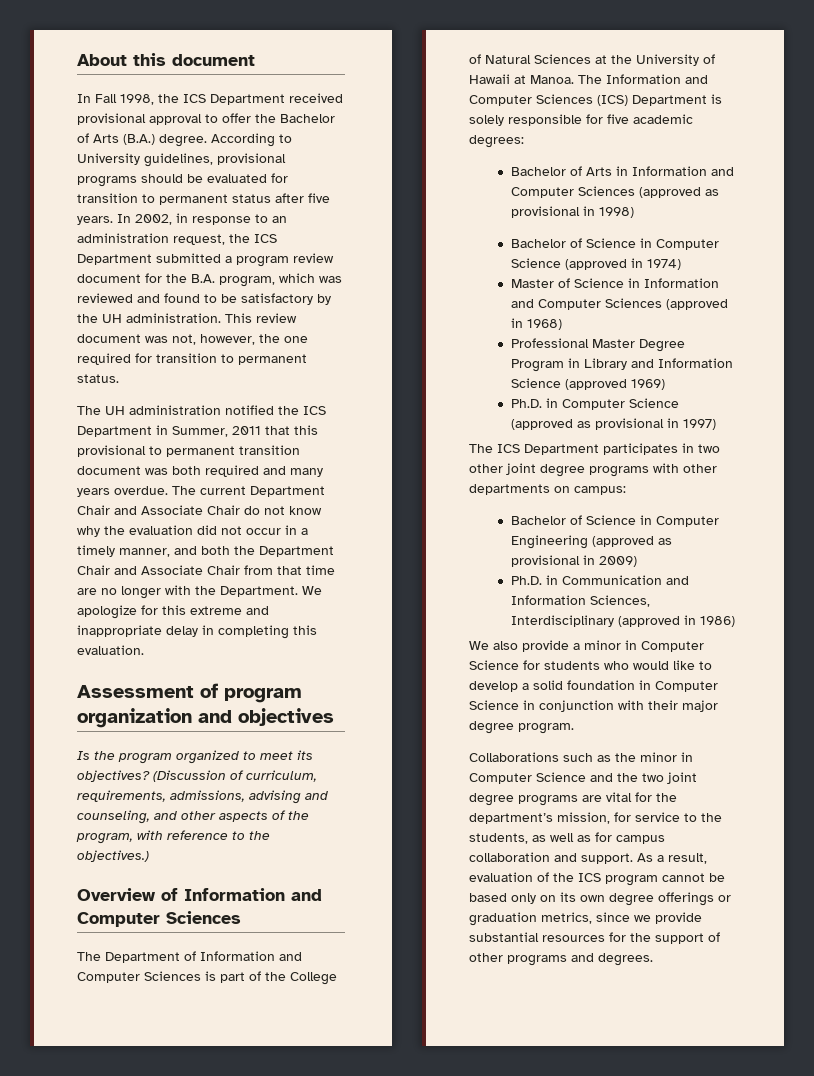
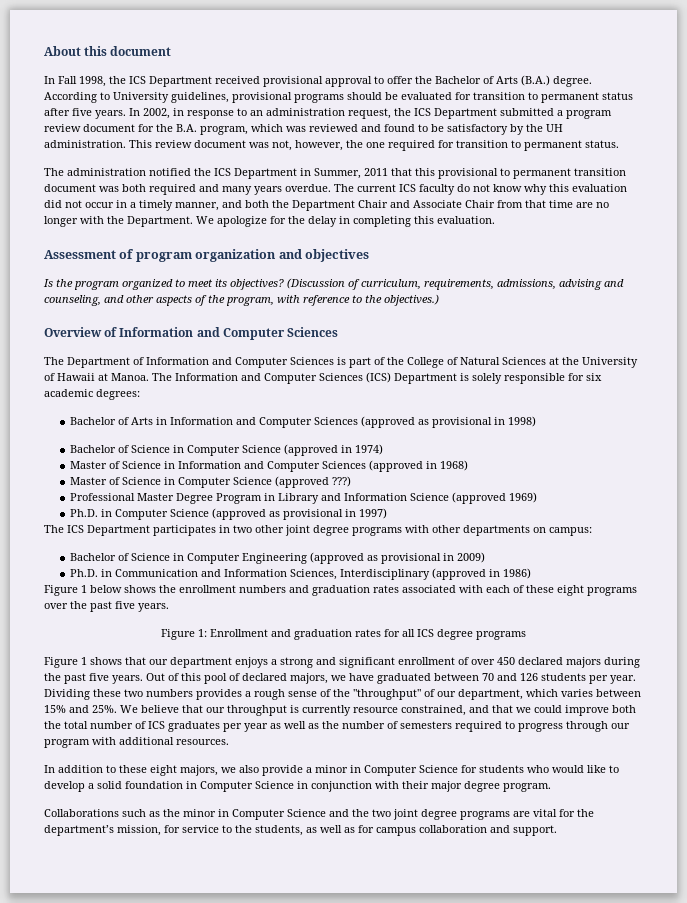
- The UH administration notified the ICS Department in Summer, 2011 that this provisional to permanent transition document was both required and many years overdue.
+ The administration notified the ICS Department in Summer, 2011 that this provisional to permanent transition document was both required and many years overdue.
- The current Department Chair and Associate Chair do not know why the evaluation did not occur in a timely manner, and both the Department Chair and Associate Chair from that time are no longer with the Department.
+ The current ICS faculty do not know why this evaluation did not occur in a timely manner, and both the Department Chair and Associate Chair from that time are no longer with the Department.
- We apologize for this extreme and inappropriate delay in completing this evaluation.
+ We apologize for the delay in completing this evaluation.
- The Information and Computer Sciences (ICS) Department is solely responsible for five academic degrees:
+ The Information and Computer Sciences (ICS) Department is solely responsible for six academic degrees:
+ Master of Science in Computer Science (approved ???)
- We also provide a minor in Computer Science for students who would like to develop a solid foundation in Computer Science in conjunction with their major degree program.
+ Figure 1 below shows the enrollment numbers and graduation rates associated with each of these eight programs over the past five years.
+ Figure 1: Enrollment and graduation rates for all ICS degree programs
+ Figure 1 shows that our department enjoys a strong and significant enrollment of over 450 declared majors during the past five years. Out of this pool of declared majors, we have graduated between 70 and 126 students per year. Dividing these two numbers provides a rough sense of the "throughput" of our department, which varies between 15% and 25%. We believe that our throughput is currently resource constrained, and that we could improve both the total number of ICS graduates per year as well as the number of semesters required to progress through our program with additional resources.
+ In addition to these eight majors, we also provide a minor in Computer Science for students who would like to develop a solid foundation in Computer Science in conjunction with their major degree program.
- As a result, evaluation of the ICS program cannot be based only on its own degree offerings or graduation metrics, since we provide substantial resources for the support of other programs and degrees.

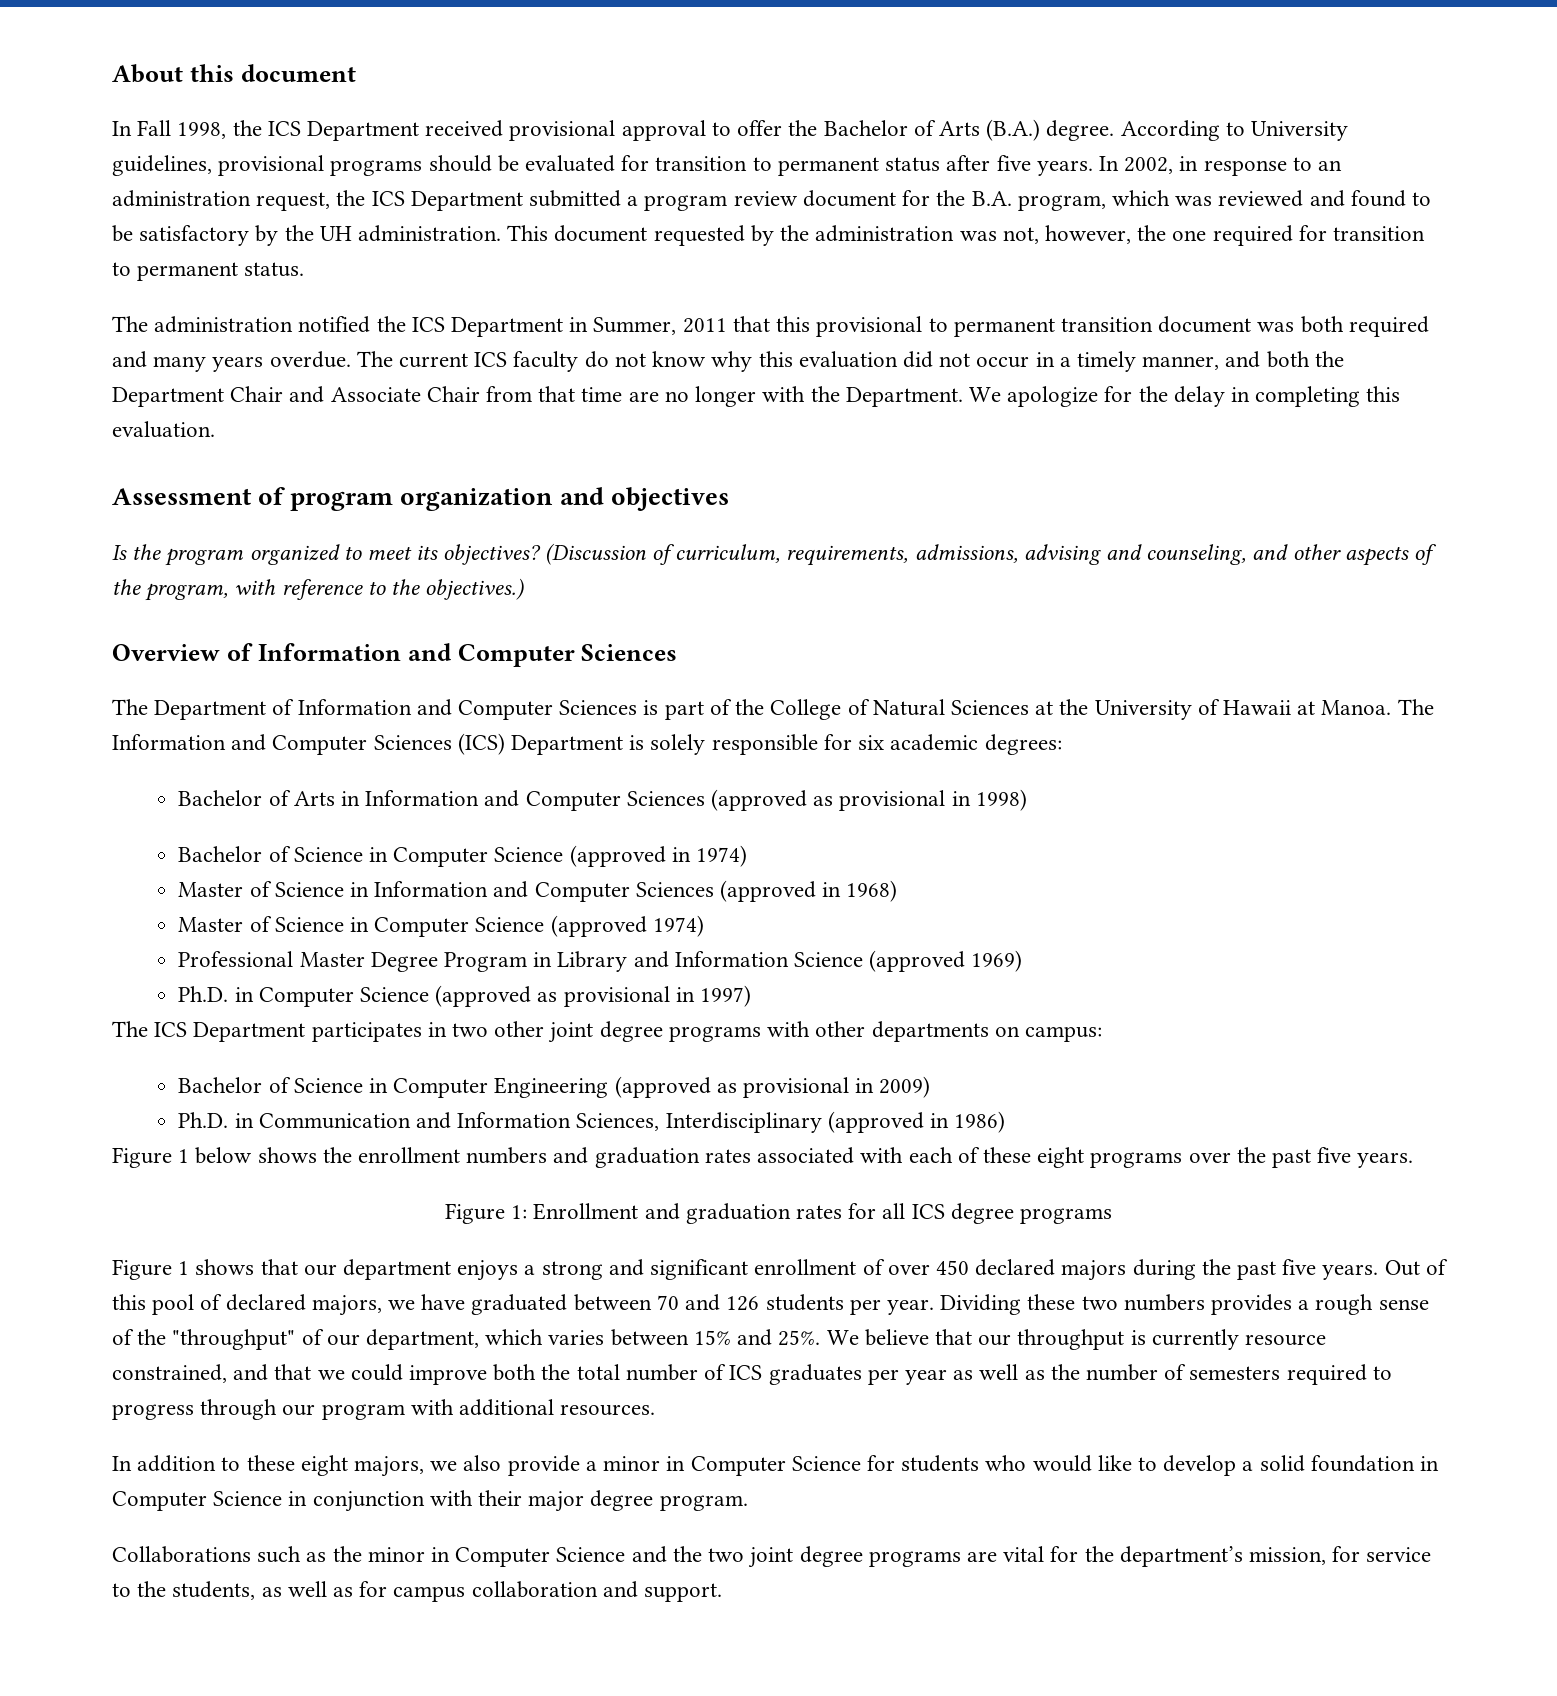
- This review document was not, however, the one required for transition to permanent status.
+ This document requested by the administration was not, however, the one required for transition to permanent status.
- Master of Science in Computer Science (approved ???)
+ Master of Science in Computer Science (approved 1974)

